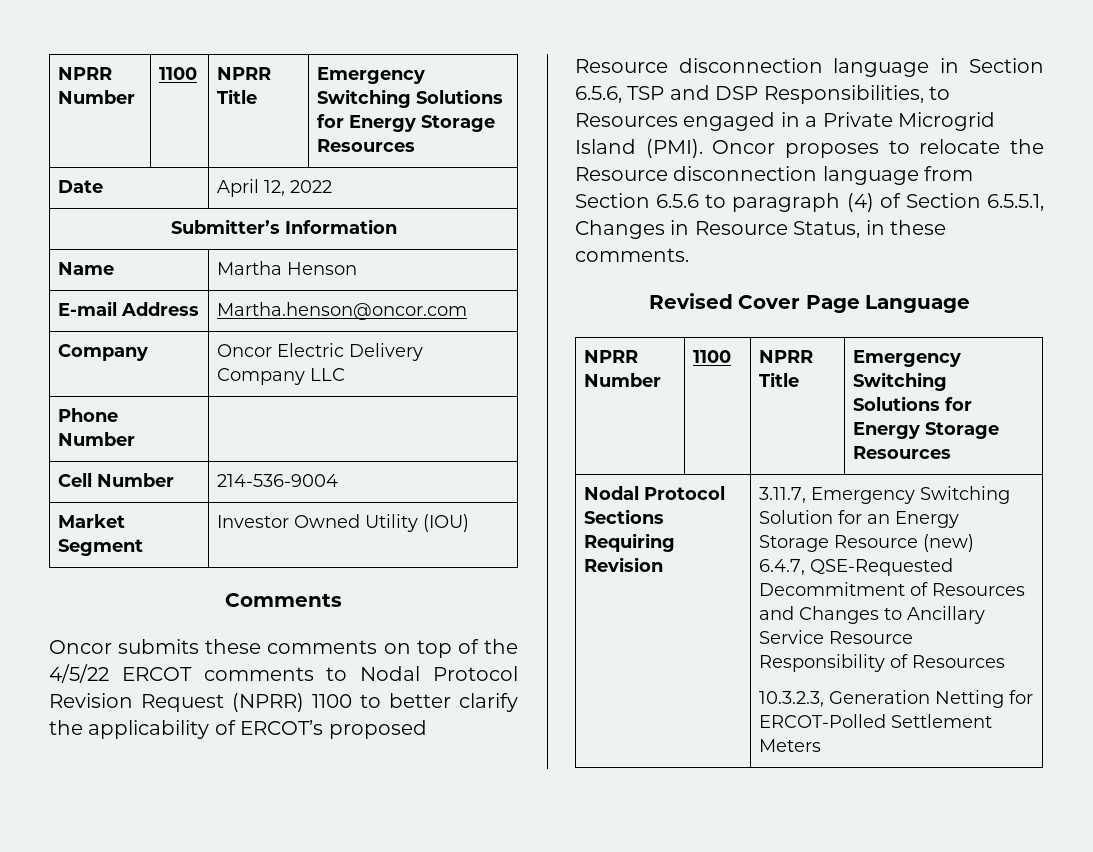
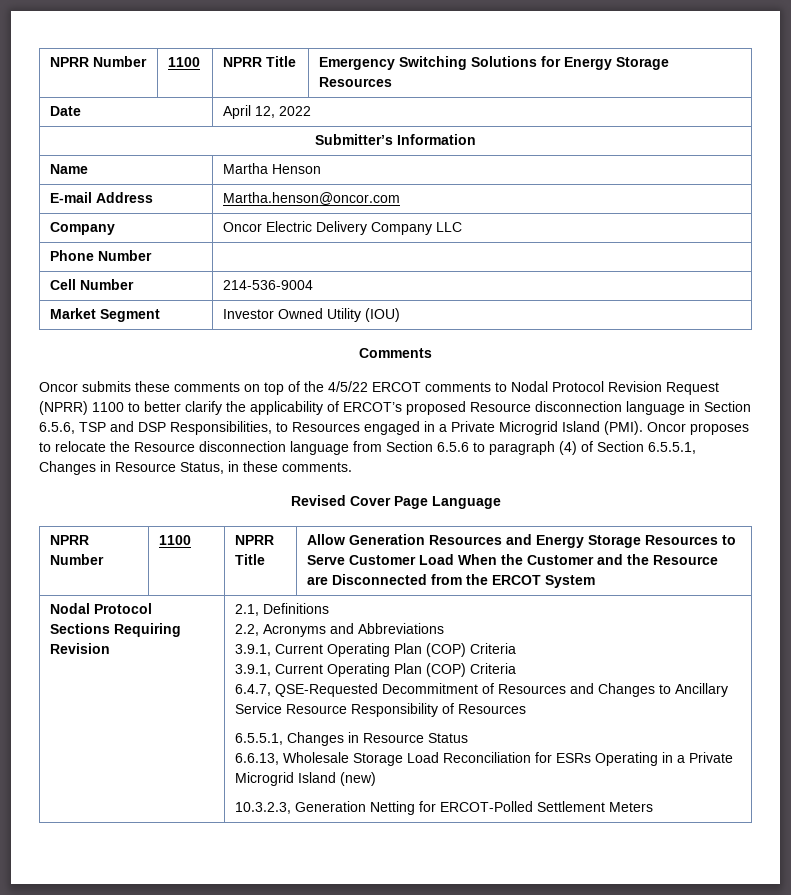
  Revised Cover Page Language
- NPRR Number | 1100 | NPRR Title | Emergency Switching Solutions for Energy Storage Resources
+ NPRR Number | 1100 | NPRR Title | Allow Generation Resources and Energy Storage Resources to Serve Customer Load When the Customer and the Resource are Disconnected from the ERCOT System
- 3.11.7, Emergency Switching Solution for an Energy Storage Resource (new)
+ 2.1, Definitions
+ 2.2, Acronyms and Abbreviations
+ 3.9.1, Current Operating Plan (COP) Criteria
+ 3.9.1, Current Operating Plan (COP) Criteria
+ 6.5.5.1, Changes in Resource Status
+ 6.6.13, Wholesale Storage Load Reconciliation for ESRs Operating in a Private Microgrid Island (new)

